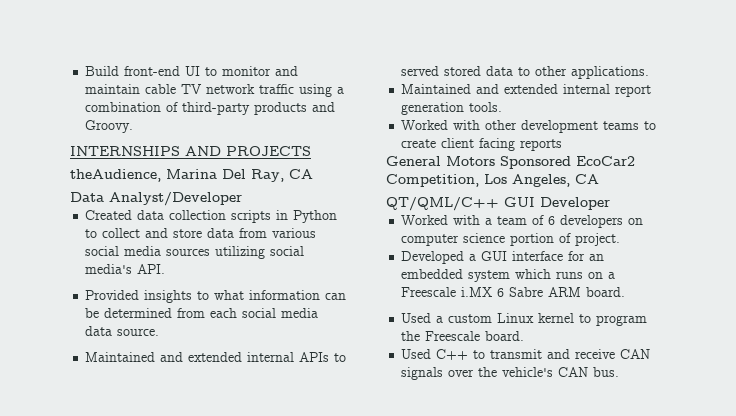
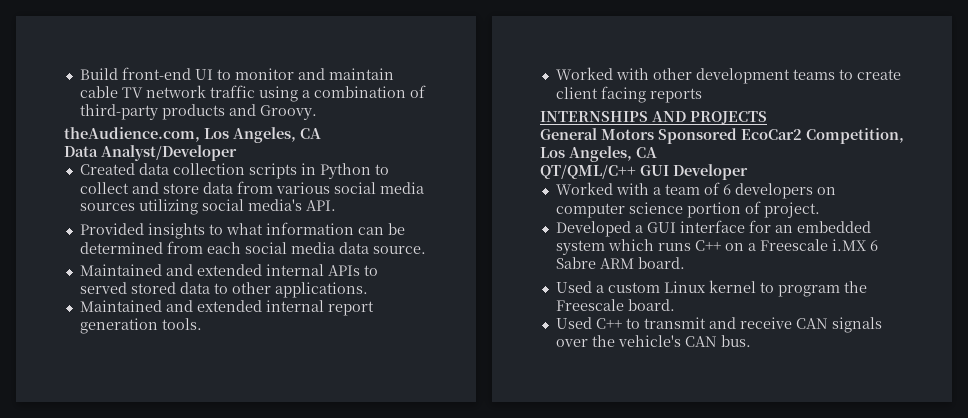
- INTERNSHIPS AND PROJECTS
- theAudience, Marina Del Ray, CA
+ theAudience.com, Los Angeles, CA
+ INTERNSHIPS AND PROJECTS
- Developed a GUI interface for an embedded system which runs on a Freescale i.MX 6 Sabre ARM board.
+ Developed a GUI interface for an embedded system which runs C++ on a Freescale i.MX 6 Sabre ARM board.

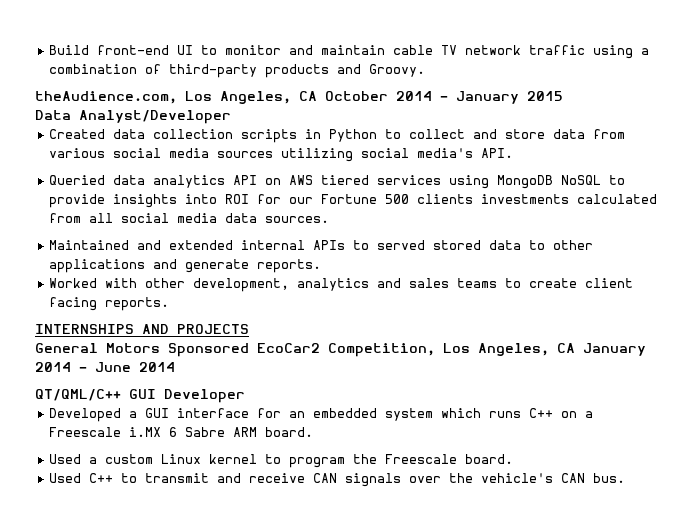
- theAudience.com, Los Angeles, CA
+ theAudience.com, Los Angeles, CA October 2014 – January 2015
- Provided insights to what information can be determined from each social media data source.
+ Queried data analytics API on AWS tiered services using MongoDB NoSQL to provide insights into ROI for our Fortune 500 clients investments calculated from all social media data sources.
- Maintained and extended internal APIs to served stored data to other applications.
- Maintained and extended internal report generation tools.
+ Maintained and extended internal APIs to served stored data to other applications and generate reports.
- Worked with other development teams to create client facing reports
+ Worked with other development, analytics and sales teams to create client facing reports.
- General Motors Sponsored EcoCar2 Competition, Los Angeles, CA
+ General Motors Sponsored EcoCar2 Competition, Los Angeles, CA January 2014 – June 2014
  QT/QML/C++ GUI Developer
- Worked with a team of 6 developers on computer science portion of project.

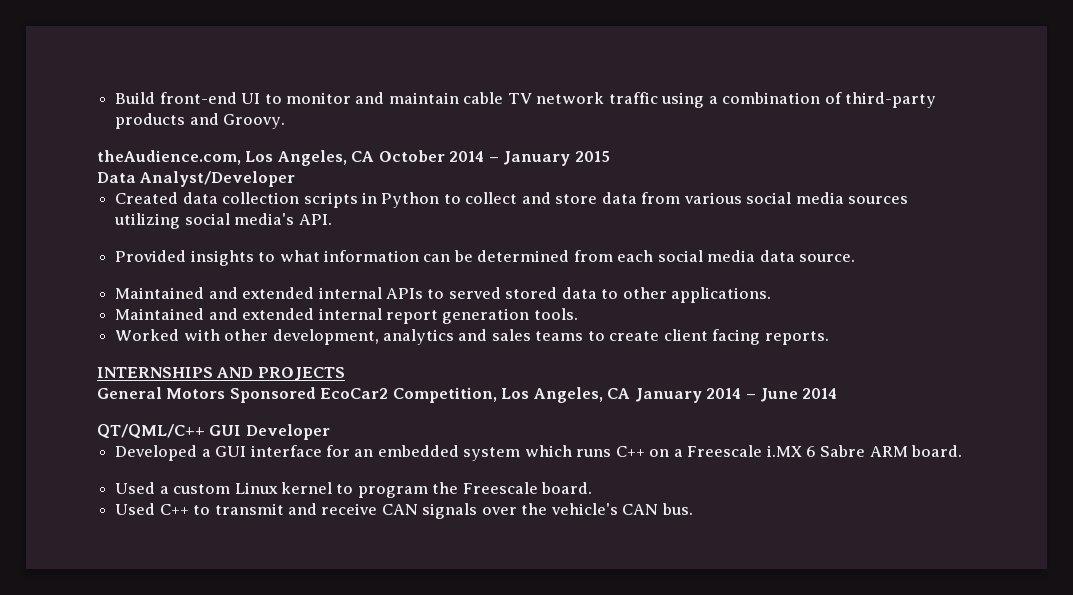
- Queried data analytics API on AWS tiered services using MongoDB NoSQL to provide insights into ROI for our Fortune 500 clients investments calculated from all social media data sources.
+ Provided insights to what information can be determined from each social media data source.
- Maintained and extended internal APIs to served stored data to other applications and generate reports.
+ Maintained and extended internal APIs to served stored data to other applications.
+ Maintained and extended internal report generation tools.

